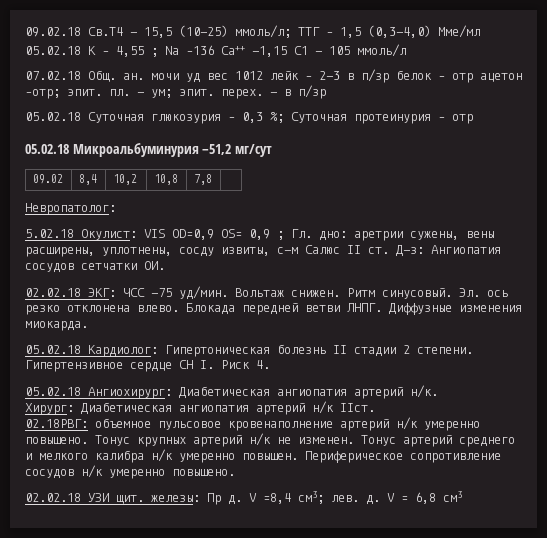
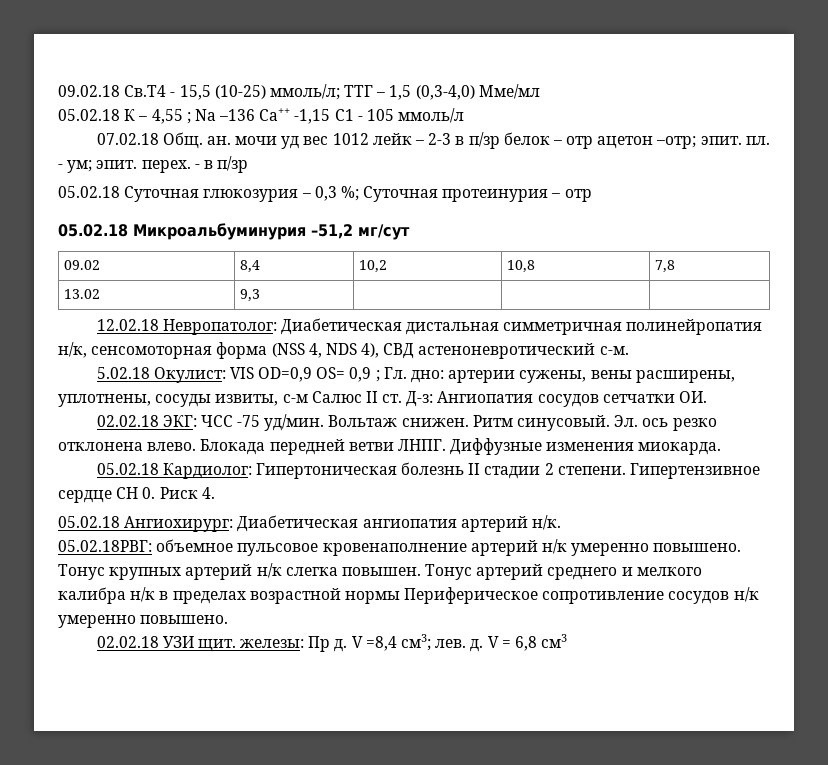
- 09.02 | 8,4 | 10,2 | 10,8 | 7,8 |
- Невропатолог:
+ 09.02 | 8,4 | 10,2 | 10,8 | 7,8
+ 13.02 | 9,3 | | |
+ 12.02.18 Невропатолог: Диабетическая дистальная симметричная полинейропатия н/к, сенсомоторная форма (NSS 4, NDS 4), СВД астеноневротический с-м.
- 5.02.18 Окулист: VIS OD=0,9 OS= 0,9 ; Гл. дно: аретрии сужены, вены расширены, уплотнены, сосду извиты, с-м Салюс II ст. Д-з: Ангиопатия сосудов сетчатки ОИ.
+ 5.02.18 Окулист: VIS OD=0,9 OS= 0,9 ; Гл. дно: артерии сужены, вены расширены, уплотнены, сосуды извиты, с-м Салюс II ст. Д-з: Ангиопатия сосудов сетчатки ОИ.
- Гипертензивное сердце СН I. Риск 4.
+ Гипертензивное сердце СН 0. Риск 4.
- Хирург: Диабетическая ангиопатия артерий н/к IIcт.
- 02.18РВГ: объемное пульсовое кровенаполнение артерий н/к умеренно повышено.
+ 05.02.18РВГ: объемное пульсовое кровенаполнение артерий н/к умеренно повышено.
- Тонус крупных артерий н/к не изменен.
+ Тонус крупных артерий н/к слегка повышен.
- Тонус артерий среднего и мелкого калибра н/к умеренно повышен. Периферическое сопротивление сосудов н/к умеренно повышено.
+ Тонус артерий среднего и мелкого калибра н/к в пределах возрастной нормы Периферическое сопротивление сосудов н/к умеренно повышено.

